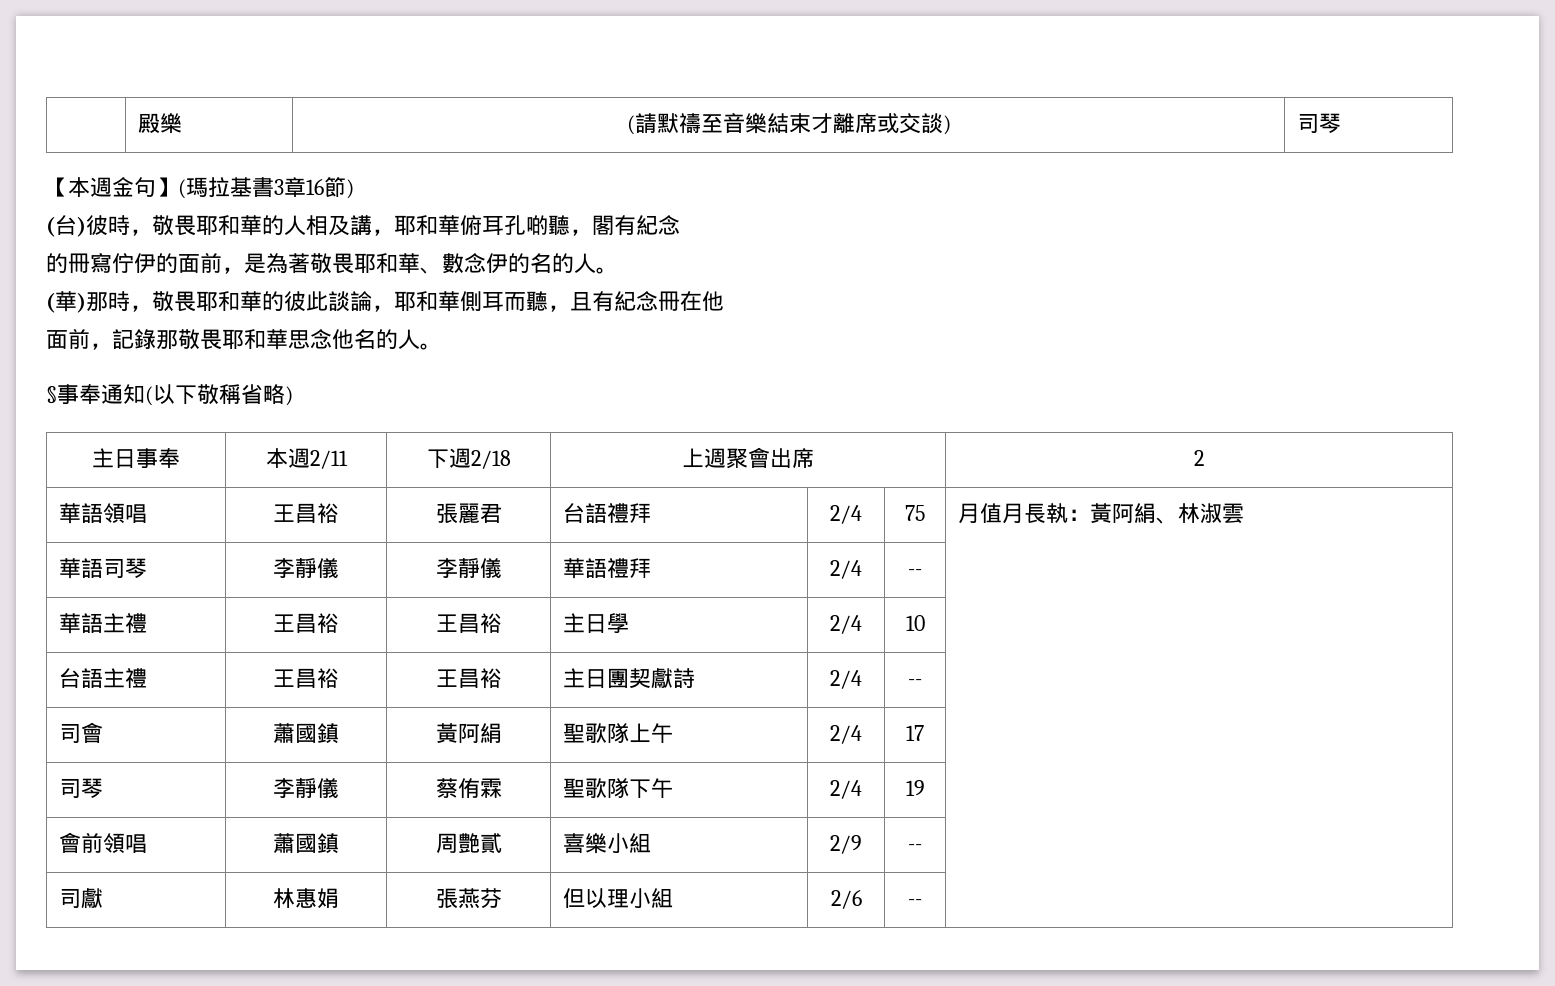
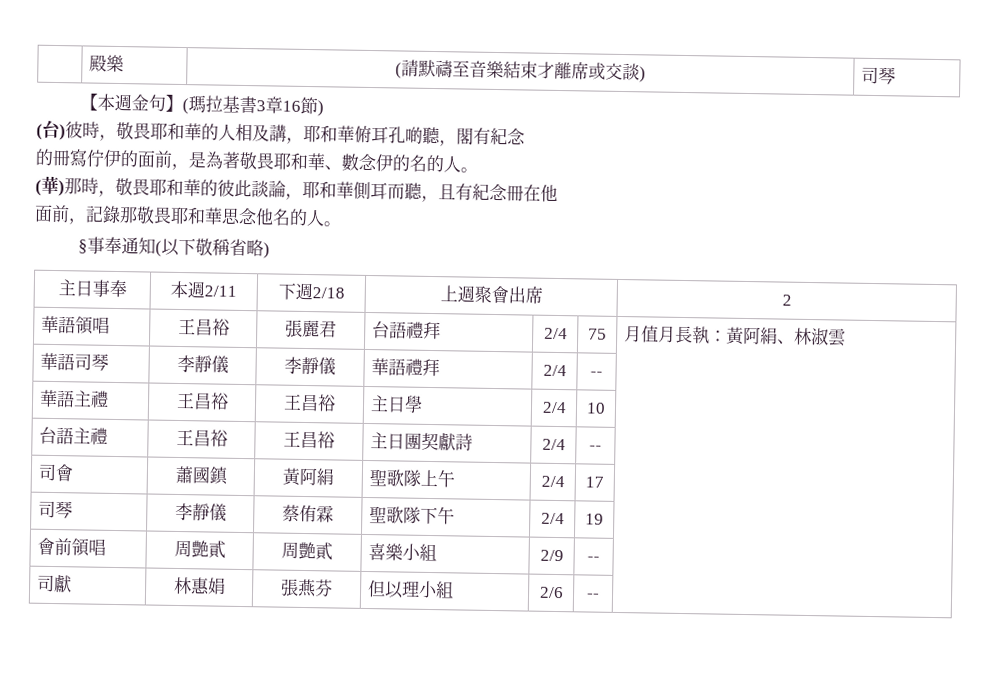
- 會前領唱 | 蕭國鎮 | 周艶貳 | 喜樂小組 | 2/9 | -- |
+ 會前領唱 | 周艶貳 | 周艶貳 | 喜樂小組 | 2/9 | -- |

